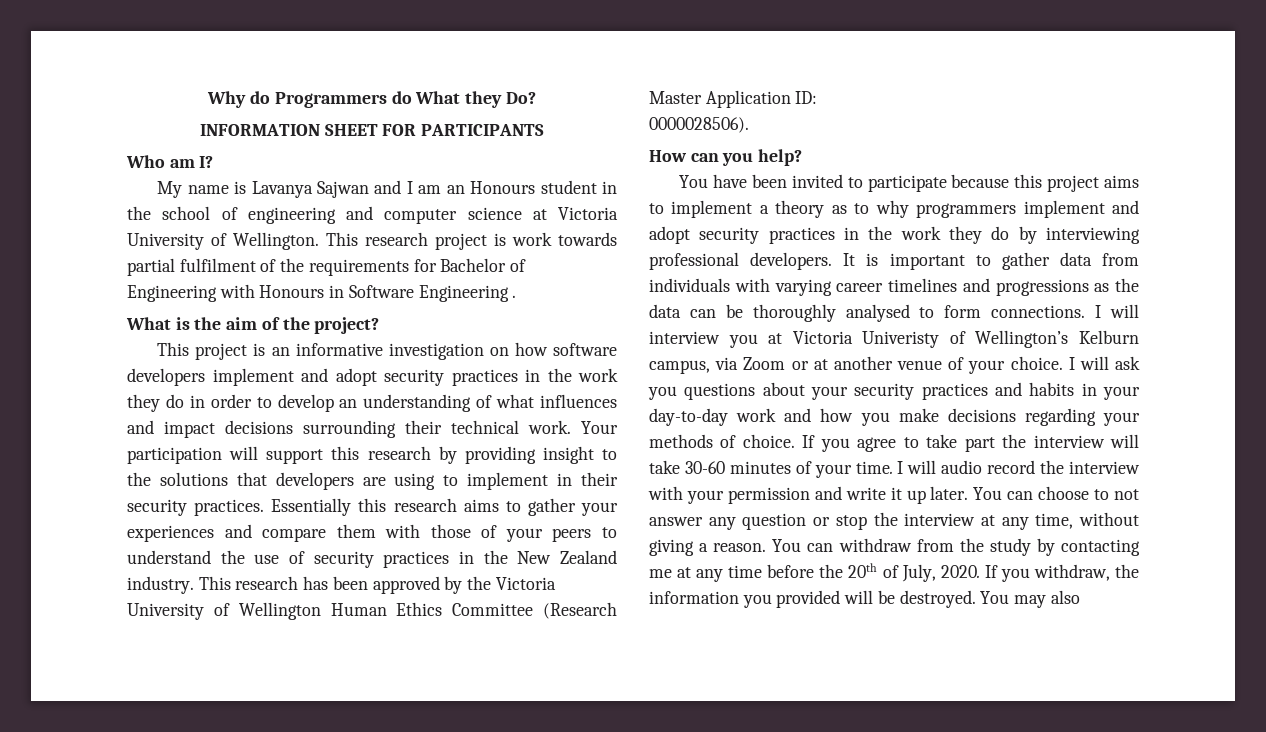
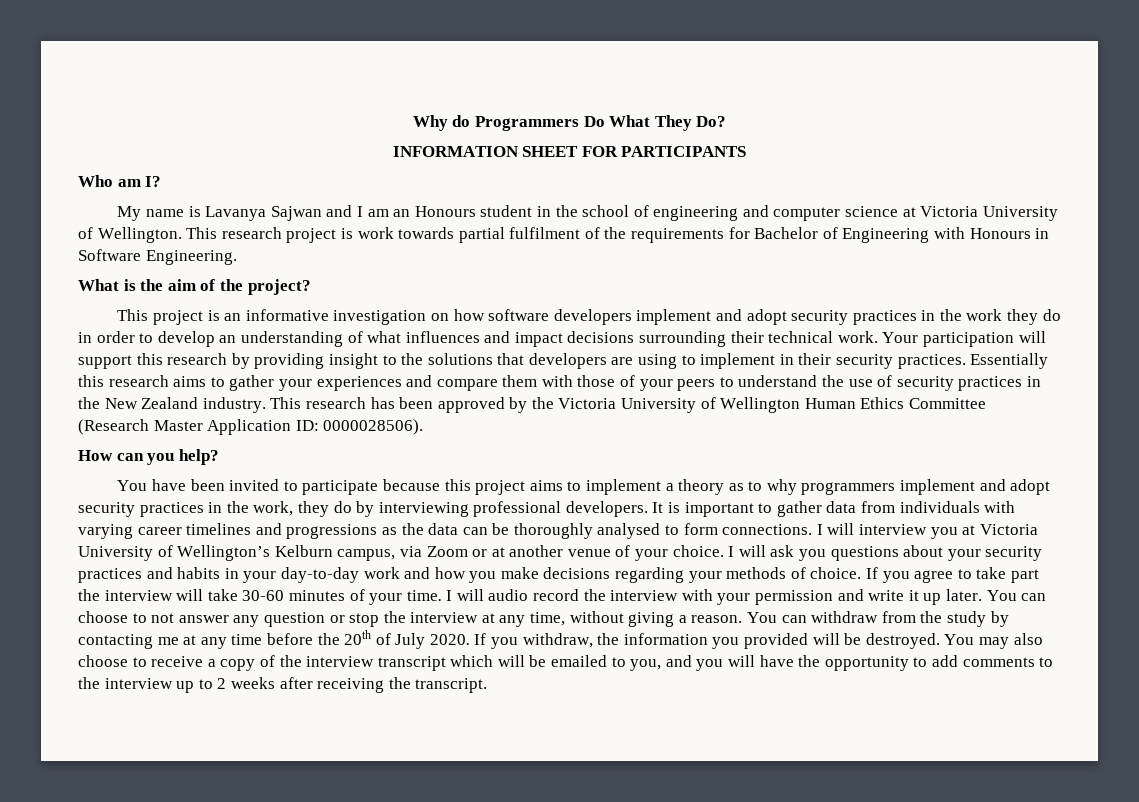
- Why do Programmers do What they Do?
+ Why do Programmers Do What They Do?
- This research project is work towards partial fulfilment of the requirements for Bachelor of Engineering with Honours in Software Engineering .
+ This research project is work towards partial fulfilment of the requirements for Bachelor of Engineering with Honours in Software Engineering.
- This research has been approved by the Victoria University of Wellington Human Ethics Committee (Research Master Application ID:
- 0000028506).
+ This research has been approved by the Victoria University of Wellington Human Ethics Committee (Research Master Application ID: 0000028506).
- You have been invited to participate because this project aims to implement a theory as to why programmers implement and adopt security practices in the work they do by interviewing professional developers.
+ You have been invited to participate because this project aims to implement a theory as to why programmers implement and adopt security practices in the work, they do by interviewing professional developers.
- I will interview you at Victoria Univeristy of Wellington’s Kelburn campus, via Zoom or at another venue of your choice.
+ I will interview you at Victoria University of Wellington’s Kelburn campus, via Zoom or at another venue of your choice.
- You can withdraw from the study by contacting me at any time before the 20th of July, 2020.
+ You can withdraw from the study by contacting me at any time before the 20th of July 2020.
- You may also
+ You may also choose to receive a copy of the interview transcript which will be emailed to you, and you will have the opportunity to add comments to the interview up to 2 weeks after receiving the transcript.

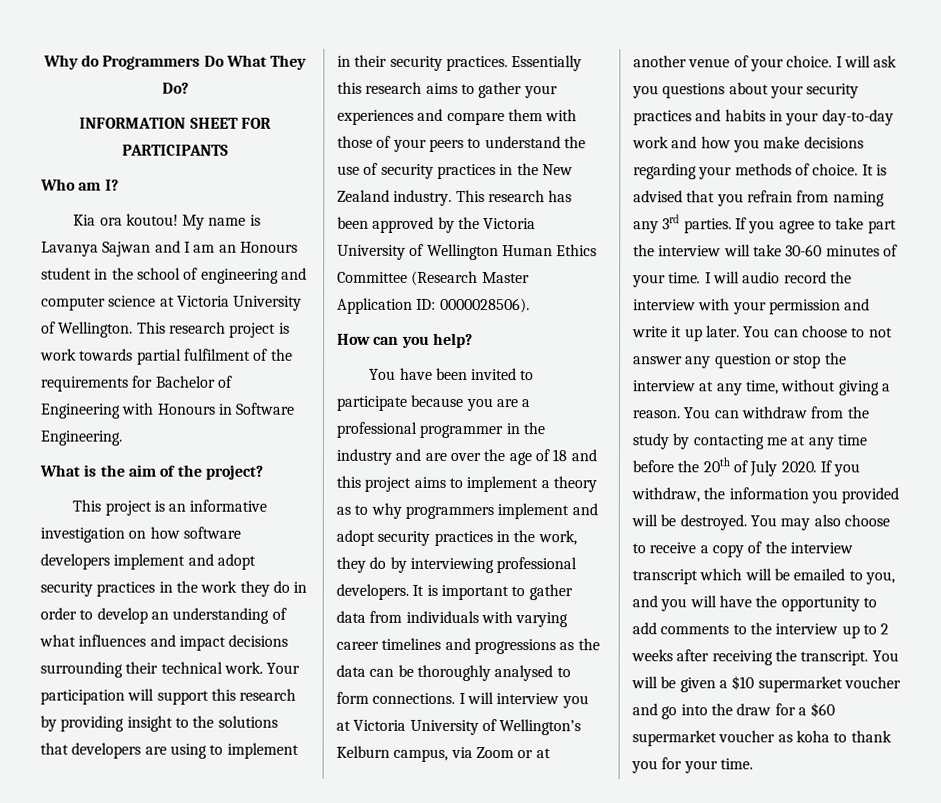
+ Kia ora koutou!
- You have been invited to participate because this project aims to implement a theory as to why programmers implement and adopt security practices in the work, they do by interviewing professional developers.
+ You have been invited to participate because you are a professional programmer in the industry and are over the age of 18 and this project aims to implement a theory as to why programmers implement and adopt security practices in the work, they do by interviewing professional developers.
+ It is advised that you refrain from naming any 3rd parties.
+ You will be given a $10 supermarket voucher and go into the draw for a $60 supermarket voucher as koha to thank you for your time.

